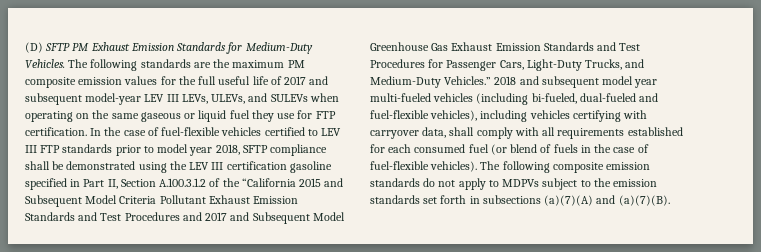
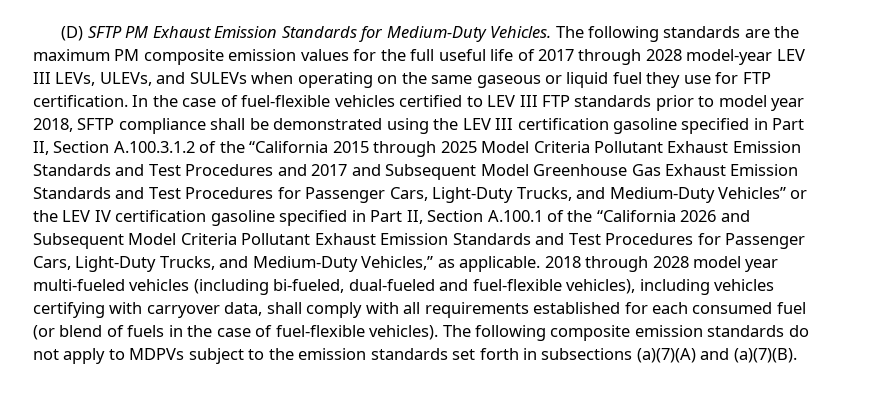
- The following standards are the maximum PM composite emission values for the full useful life of 2017 and subsequent model-year LEV III LEVs, ULEVs, and SULEVs when operating on the same gaseous or liquid fuel they use for FTP certification.
+ The following standards are the maximum PM composite emission values for the full useful life of 2017 through 2028 model-year LEV III LEVs, ULEVs, and SULEVs when operating on the same gaseous or liquid fuel they use for FTP certification.
- In the case of fuel-flexible vehicles certified to LEV III FTP standards prior to model year 2018, SFTP compliance shall be demonstrated using the LEV III certification gasoline specified in Part II, Section A.100.3.1.2 of the “California 2015 and Subsequent Model Criteria Pollutant Exhaust Emission Standards and Test Procedures and 2017 and Subsequent Model Greenhouse Gas Exhaust Emission Standards and Test Procedures for Passenger Cars, Light-Duty Trucks, and Medium-Duty Vehicles.” 2018 and subsequent model year multi-fueled vehicles (including bi-fueled, dual-fueled and fuel-flexible vehicles), including vehicles certifying with carryover data, shall comply with all requirements established for each consumed fuel (or blend of fuels in the case of fuel-flexible vehicles).
+ In the case of fuel-flexible vehicles certified to LEV III FTP standards prior to model year 2018, SFTP compliance shall be demonstrated using the LEV III certification gasoline specified in Part II, Section A.100.3.1.2 of the “California 2015 through 2025 Model Criteria Pollutant Exhaust Emission Standards and Test Procedures and 2017 and Subsequent Model Greenhouse Gas Exhaust Emission Standards and Test Procedures for Passenger Cars, Light-Duty Trucks, and Medium-Duty Vehicles” or the LEV IV certification gasoline specified in Part II, Section A.100.1 of the “California 2026 and Subsequent Model Criteria Pollutant Exhaust Emission Standards and Test Procedures for Passenger Cars, Light-Duty Trucks, and Medium-Duty Vehicles,” as applicable. 2018 through 2028 model year multi-fueled vehicles (including bi-fueled, dual-fueled and fuel-flexible vehicles), including vehicles certifying with carryover data, shall comply with all requirements established for each consumed fuel (or blend of fuels in the case of fuel-flexible vehicles).

